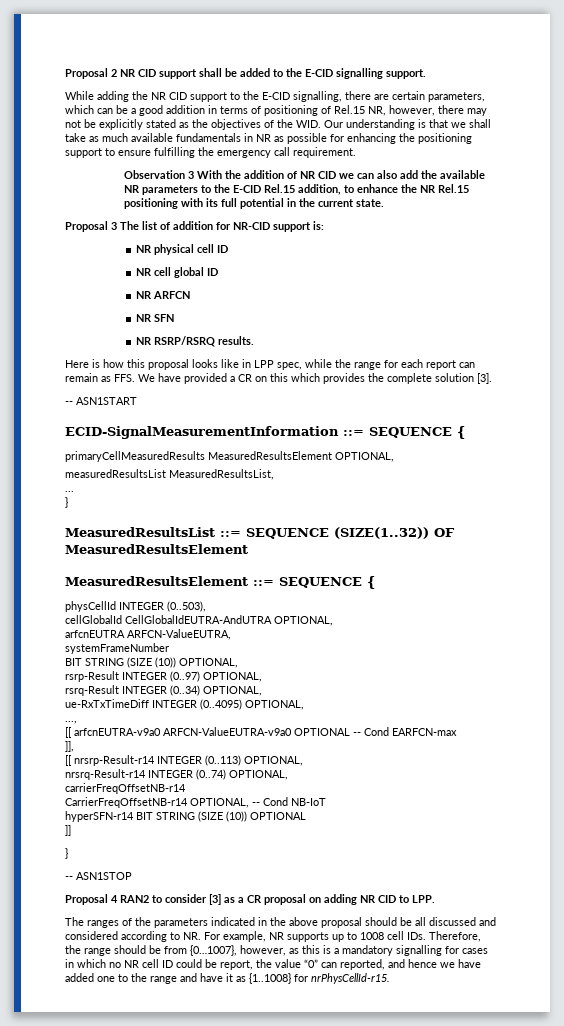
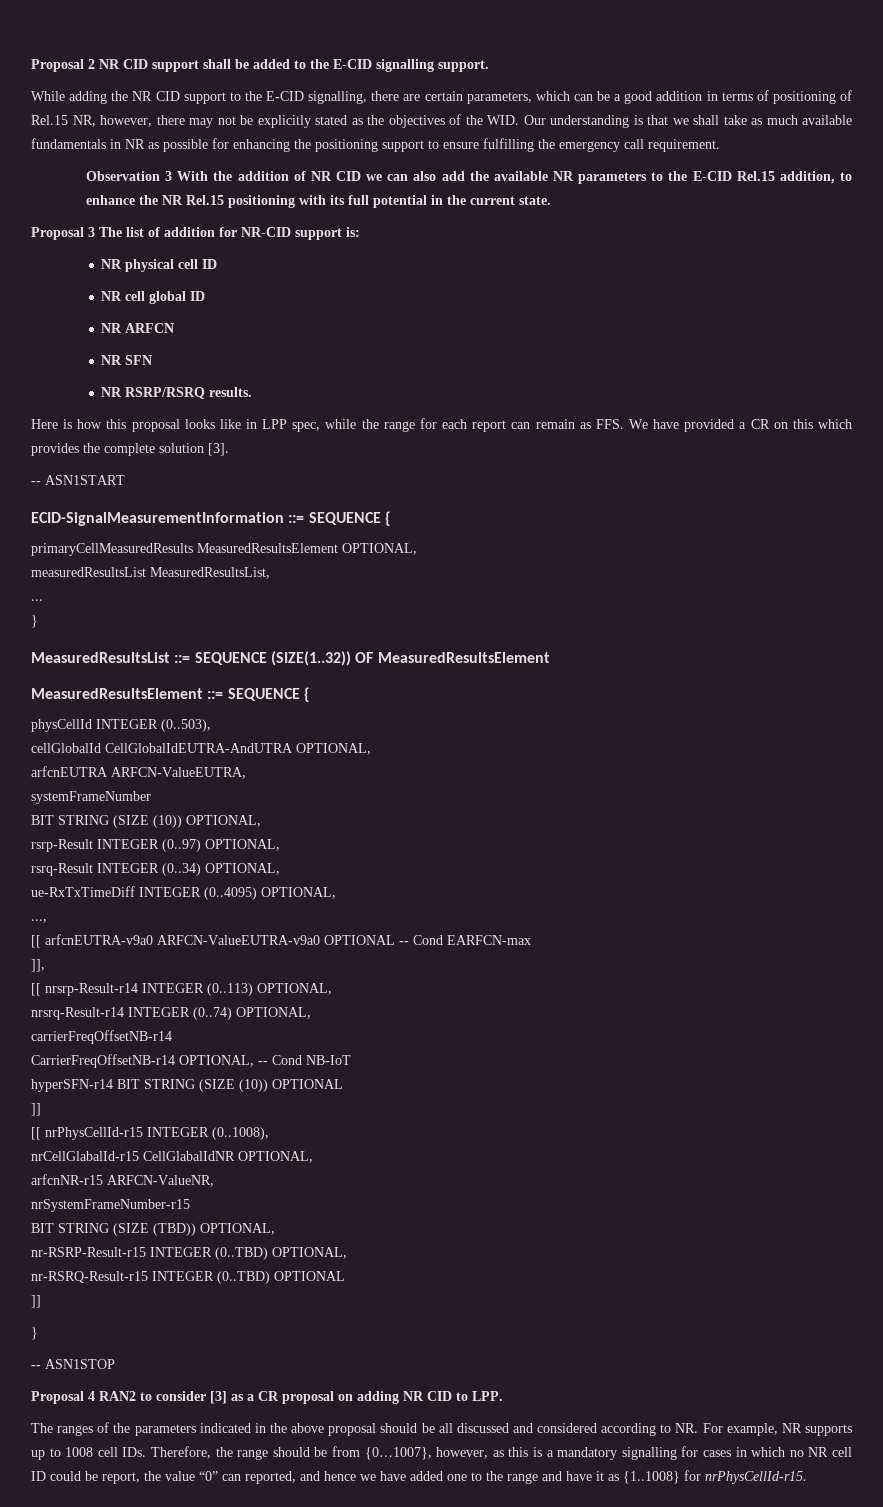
+ [[ nrPhysCellId-r15 INTEGER (0..1008),
+ nrCellGlabalId-r15 CellGlabalIdNR OPTIONAL,
+ arfcnNR-r15 ARFCN-ValueNR,
+ nrSystemFrameNumber-r15
+ BIT STRING (SIZE (TBD)) OPTIONAL,
+ nr-RSRP-Result-r15 INTEGER (0..TBD) OPTIONAL,
+ nr-RSRQ-Result-r15 INTEGER (0..TBD) OPTIONAL
+ ]]

